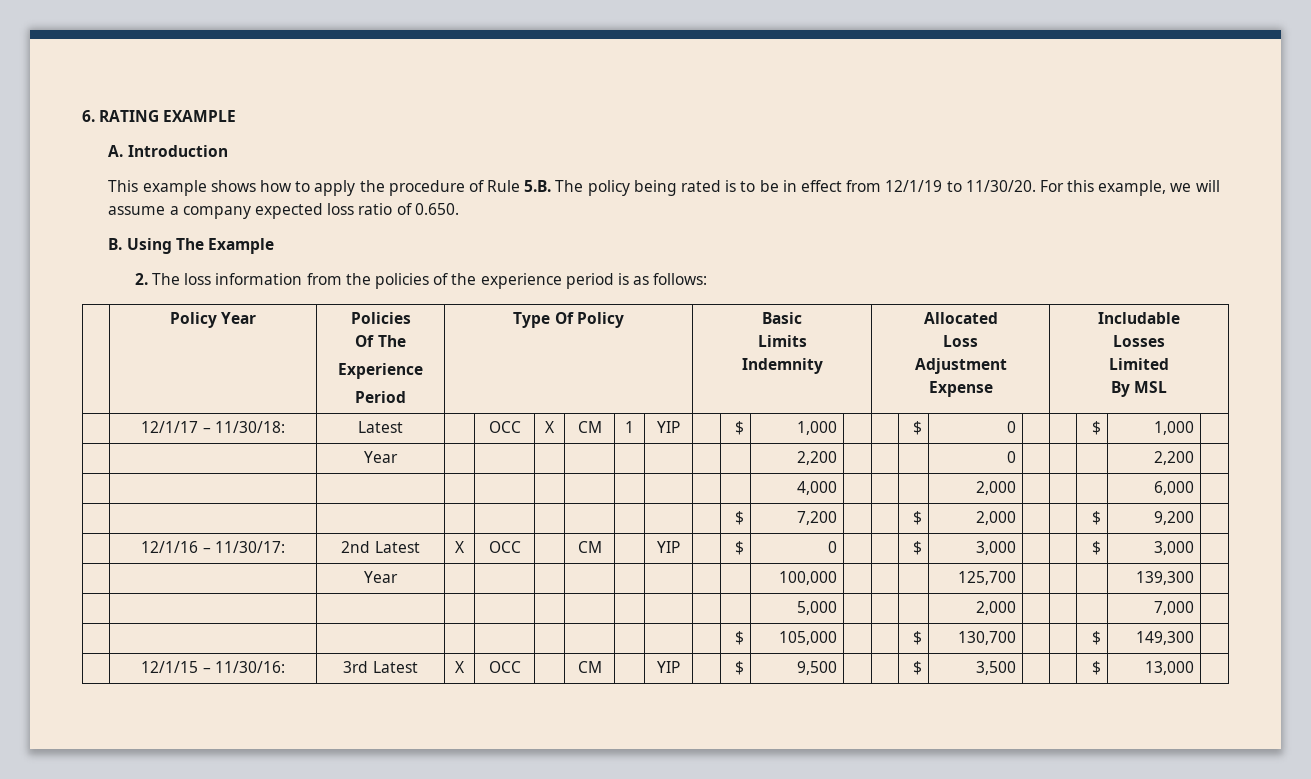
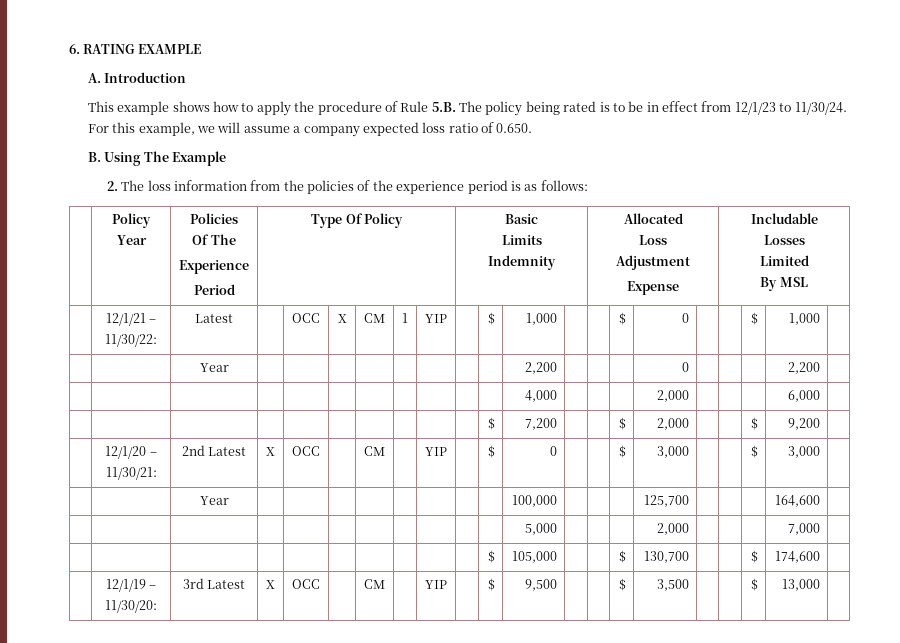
- This example shows how to apply the procedure of Rule 5.B. The policy being rated is to be in effect from 12/1/19 to 11/30/20.
+ This example shows how to apply the procedure of Rule 5.B. The policy being rated is to be in effect from 12/1/23 to 11/30/24.
- | 12/1/17 – 11/30/18: | Latest | | OCC | X | CM | 1 | YIP | | $ | 1,000 | | | $ | 0 | | | $ | 1,000 |
+ | 12/1/21 – 11/30/22: | Latest | | OCC | X | CM | 1 | YIP | | $ | 1,000 | | | $ | 0 | | | $ | 1,000 |
- | 12/1/16 – 11/30/17: | 2nd Latest | X | OCC | | CM | | YIP | | $ | 0 | | | $ | 3,000 | | | $ | 3,000 |
+ | 12/1/20 – 11/30/21: | 2nd Latest | X | OCC | | CM | | YIP | | $ | 0 | | | $ | 3,000 | | | $ | 3,000 |
- | | Year | | | | | | | | | 100,000 | | | | 125,700 | | | | 139,300 |
+ | | Year | | | | | | | | | 100,000 | | | | 125,700 | | | | 164,600 |
- | | | | | | | | | | $ | 105,000 | | | $ | 130,700 | | | $ | 149,300 |
- | 12/1/15 – 11/30/16: | 3rd Latest | X | OCC | | CM | | YIP | | $ | 9,500 | | | $ | 3,500 | | | $ | 13,000 |
+ | | | | | | | | | | $ | 105,000 | | | $ | 130,700 | | | $ | 174,600 |
+ | 12/1/19 – 11/30/20: | 3rd Latest | X | OCC | | CM | | YIP | | $ | 9,500 | | | $ | 3,500 | | | $ | 13,000 |

